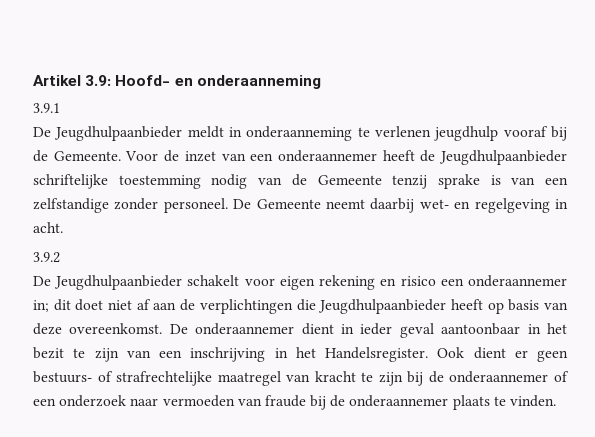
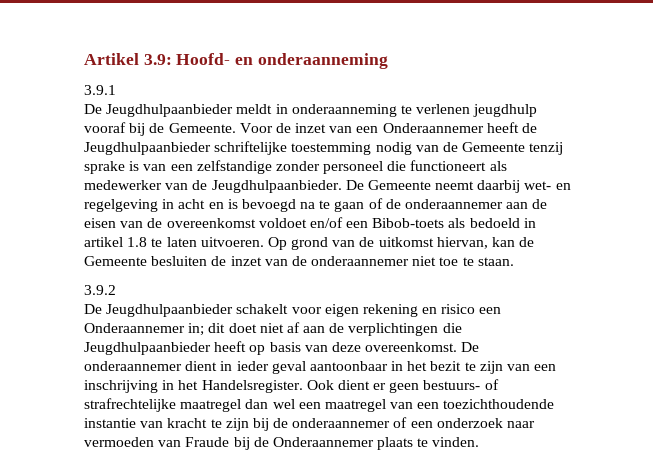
- Voor de inzet van een onderaannemer heeft de Jeugdhulpaanbieder schriftelijke toestemming nodig van de Gemeente tenzij sprake is van een zelfstandige zonder personeel.
+ Voor de inzet van een Onderaannemer heeft de Jeugdhulpaanbieder schriftelijke toestemming nodig van de Gemeente tenzij sprake is van een zelfstandige zonder personeel die functioneert als medewerker van de Jeugdhulpaanbieder.
- De Gemeente neemt daarbij wet- en regelgeving in acht.
+ De Gemeente neemt daarbij wet- en regelgeving in acht en is bevoegd na te gaan of de onderaannemer aan de eisen van de overeenkomst voldoet en/of een Bibob-toets als bedoeld in artikel 1.8 te laten uitvoeren. Op grond van de uitkomst hiervan, kan de Gemeente besluiten de inzet van de onderaannemer niet toe te staan.
- De Jeugdhulpaanbieder schakelt voor eigen rekening en risico een onderaannemer in; dit doet niet af aan de verplichtingen die Jeugdhulpaanbieder heeft op basis van deze overeenkomst.
+ De Jeugdhulpaanbieder schakelt voor eigen rekening en risico een Onderaannemer in; dit doet niet af aan de verplichtingen die Jeugdhulpaanbieder heeft op basis van deze overeenkomst.
- Ook dient er geen bestuurs- of strafrechtelijke maatregel van kracht te zijn bij de onderaannemer of een onderzoek naar vermoeden van fraude bij de onderaannemer plaats te vinden.
+ Ook dient er geen bestuurs- of strafrechtelijke maatregel dan wel een maatregel van een toezichthoudende instantie van kracht te zijn bij de onderaannemer of een onderzoek naar vermoeden van Fraude bij de Onderaannemer plaats te vinden.

